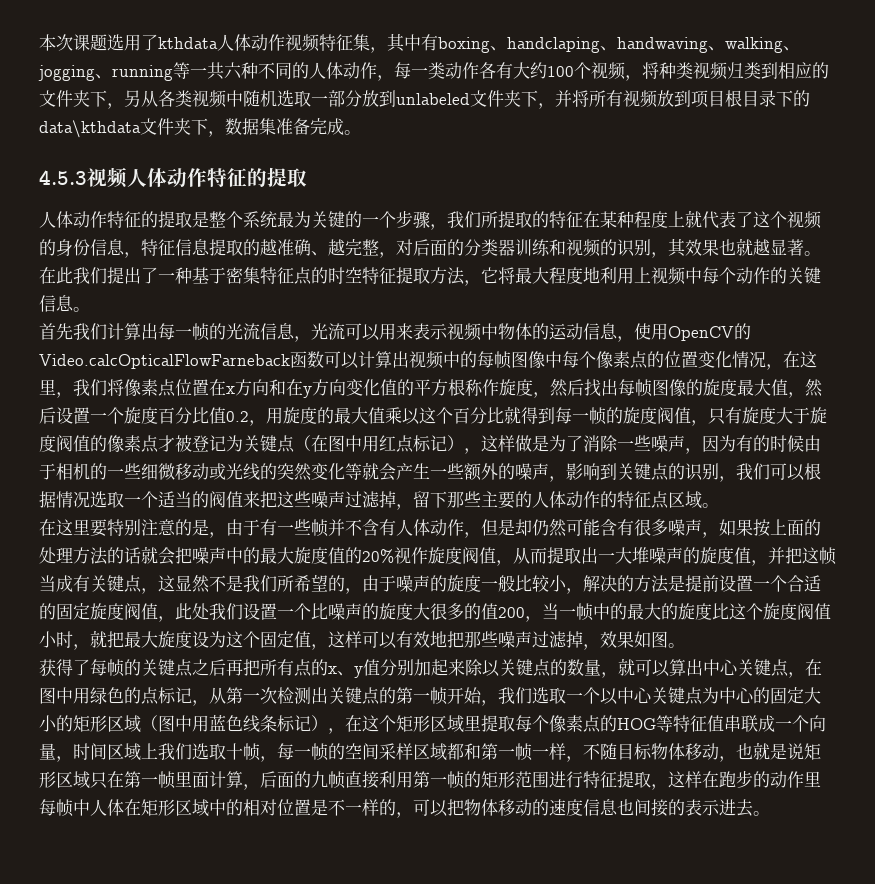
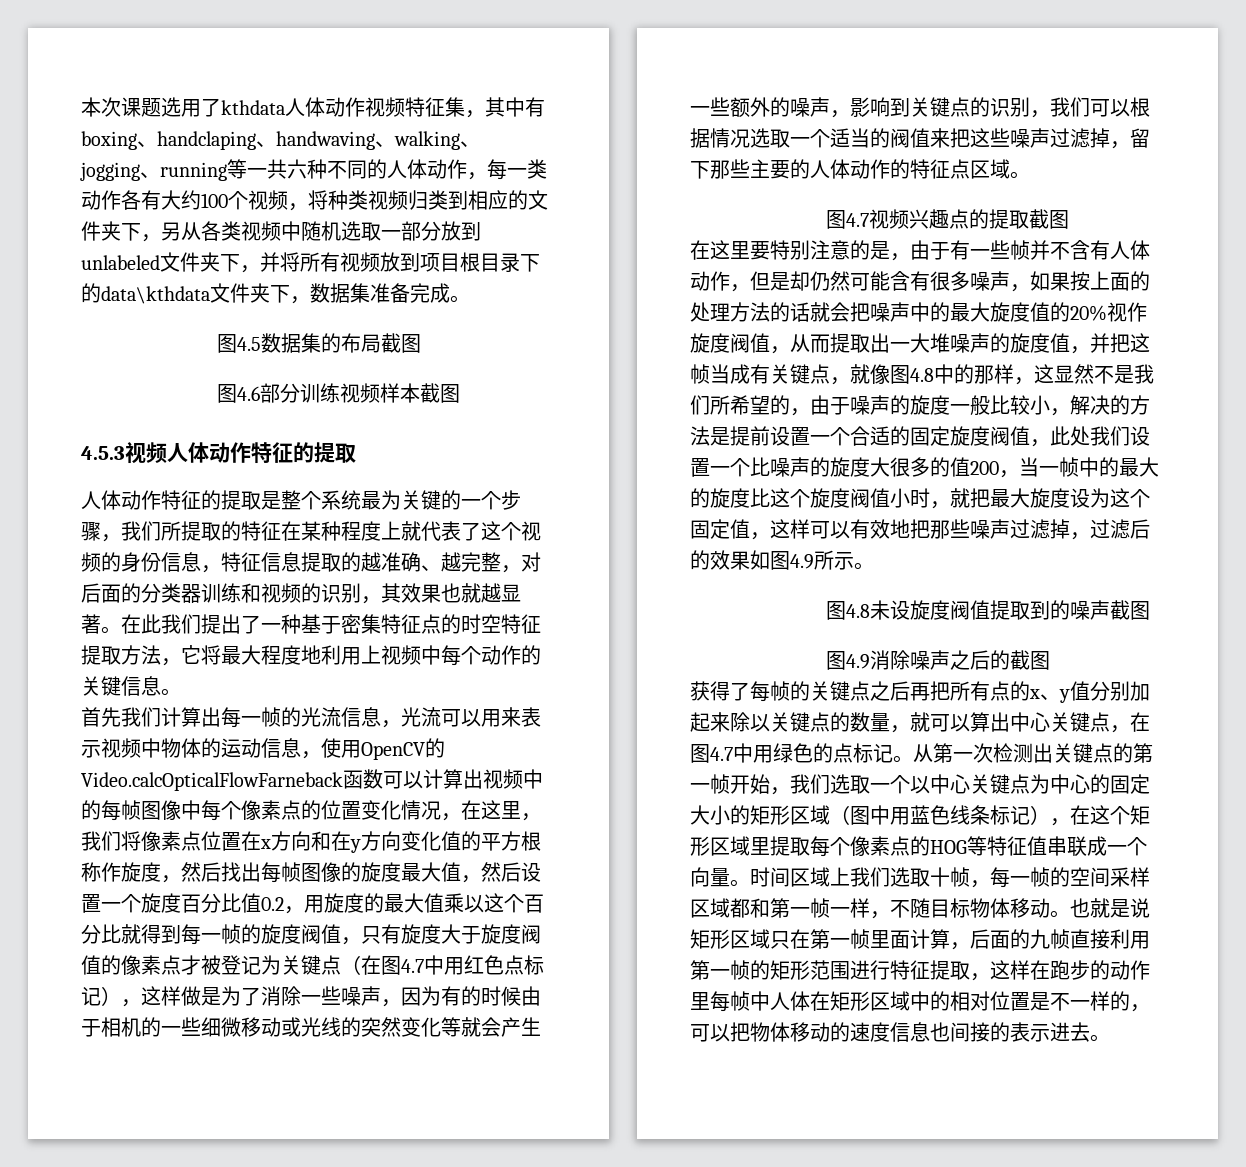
+ 图4.5数据集的布局截图
+ 图4.6部分训练视频样本截图
- 首先我们计算出每一帧的光流信息，光流可以用来表示视频中物体的运动信息，使用OpenCV的Video.calcOpticalFlowFarneback函数可以计算出视频中的每帧图像中每个像素点的位置变化情况，在这里，我们将像素点位置在x方向和在y方向变化值的平方根称作旋度，然后找出每帧图像的旋度最大值，然后设置一个旋度百分比值0.2，用旋度的最大值乘以这个百分比就得到每一帧的旋度阀值，只有旋度大于旋度阀值的像素点才被登记为关键点（在图中用红点标记），这样做是为了消除一些噪声，因为有的时候由于相机的一些细微移动或光线的突然变化等就会产生一些额外的噪声，影响到关键点的识别，我们可以根据情况选取一个适当的阀值来把这些噪声过滤掉，留下那些主要的人体动作的特征点区域。
+ 首先我们计算出每一帧的光流信息，光流可以用来表示视频中物体的运动信息，使用OpenCV的Video.calcOpticalFlowFarneback函数可以计算出视频中的每帧图像中每个像素点的位置变化情况，在这里，我们将像素点位置在x方向和在y方向变化值的平方根称作旋度，然后找出每帧图像的旋度最大值，然后设置一个旋度百分比值0.2，用旋度的最大值乘以这个百分比就得到每一帧的旋度阀值，只有旋度大于旋度阀值的像素点才被登记为关键点（在图4.7中用红色点标记），这样做是为了消除一些噪声，因为有的时候由于相机的一些细微移动或光线的突然变化等就会产生一些额外的噪声，影响到关键点的识别，我们可以根据情况选取一个适当的阀值来把这些噪声过滤掉，留下那些主要的人体动作的特征点区域。
+ 图4.7视频兴趣点的提取截图
- 在这里要特别注意的是，由于有一些帧并不含有人体动作，但是却仍然可能含有很多噪声，如果按上面的处理方法的话就会把噪声中的最大旋度值的20%视作旋度阀值，从而提取出一大堆噪声的旋度值，并把这帧当成有关键点，这显然不是我们所希望的，由于噪声的旋度一般比较小，解决的方法是提前设置一个合适的固定旋度阀值，此处我们设置一个比噪声的旋度大很多的值200，当一帧中的最大的旋度比这个旋度阀值小时，就把最大旋度设为这个固定值，这样可以有效地把那些噪声过滤掉，效果如图。
+ 在这里要特别注意的是，由于有一些帧并不含有人体动作，但是却仍然可能含有很多噪声，如果按上面的处理方法的话就会把噪声中的最大旋度值的20%视作旋度阀值，从而提取出一大堆噪声的旋度值，并把这帧当成有关键点，就像图4.8中的那样，这显然不是我们所希望的，由于噪声的旋度一般比较小，解决的方法是提前设置一个合适的固定旋度阀值，此处我们设置一个比噪声的旋度大很多的值200，当一帧中的最大的旋度比这个旋度阀值小时，就把最大旋度设为这个固定值，这样可以有效地把那些噪声过滤掉，过滤后的效果如图4.9所示。
+ 图4.8未设旋度阀值提取到的噪声截图
+ 图4.9消除噪声之后的截图
- 获得了每帧的关键点之后再把所有点的x、y值分别加起来除以关键点的数量，就可以算出中心关键点，在图中用绿色的点标记，从第一次检测出关键点的第一帧开始，我们选取一个以中心关键点为中心的固定大小的矩形区域（图中用蓝色线条标记），在这个矩形区域里提取每个像素点的HOG等特征值串联成一个向量，时间区域上我们选取十帧，每一帧的空间采样区域都和第一帧一样，不随目标物体移动，也就是说矩形区域只在第一帧里面计算，后面的九帧直接利用第一帧的矩形范围进行特征提取，这样在跑步的动作里每帧中人体在矩形区域中的相对位置是不一样的，可以把物体移动的速度信息也间接的表示进去。
+ 获得了每帧的关键点之后再把所有点的x、y值分别加起来除以关键点的数量，就可以算出中心关键点，在图4.7中用绿色的点标记。从第一次检测出关键点的第一帧开始，我们选取一个以中心关键点为中心的固定大小的矩形区域（图中用蓝色线条标记），在这个矩形区域里提取每个像素点的HOG等特征值串联成一个向量。时间区域上我们选取十帧，每一帧的空间采样区域都和第一帧一样，不随目标物体移动。也就是说矩形区域只在第一帧里面计算，后面的九帧直接利用第一帧的矩形范围进行特征提取，这样在跑步的动作里每帧中人体在矩形区域中的相对位置是不一样的，可以把物体移动的速度信息也间接的表示进去。

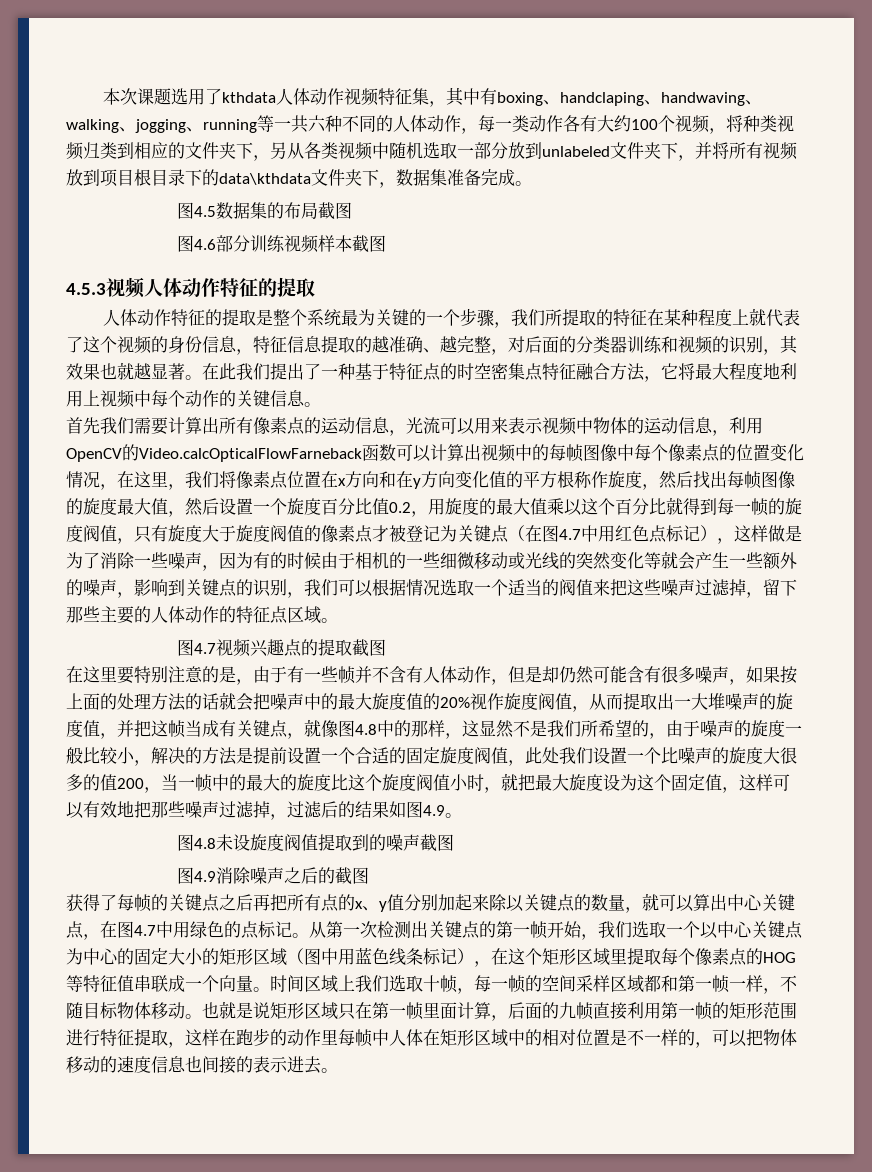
- 在此我们提出了一种基于密集特征点的时空特征提取方法，它将最大程度地利用上视频中每个动作的关键信息。
+ 在此我们提出了一种基于特征点的时空密集点特征融合方法，它将最大程度地利用上视频中每个动作的关键信息。
- 首先我们计算出每一帧的光流信息，光流可以用来表示视频中物体的运动信息，使用OpenCV的Video.calcOpticalFlowFarneback函数可以计算出视频中的每帧图像中每个像素点的位置变化情况，在这里，我们将像素点位置在x方向和在y方向变化值的平方根称作旋度，然后找出每帧图像的旋度最大值，然后设置一个旋度百分比值0.2，用旋度的最大值乘以这个百分比就得到每一帧的旋度阀值，只有旋度大于旋度阀值的像素点才被登记为关键点（在图4.7中用红色点标记），这样做是为了消除一些噪声，因为有的时候由于相机的一些细微移动或光线的突然变化等就会产生一些额外的噪声，影响到关键点的识别，我们可以根据情况选取一个适当的阀值来把这些噪声过滤掉，留下那些主要的人体动作的特征点区域。
+ 首先我们需要计算出所有像素点的运动信息，光流可以用来表示视频中物体的运动信息，利用OpenCV的Video.calcOpticalFlowFarneback函数可以计算出视频中的每帧图像中每个像素点的位置变化情况，在这里，我们将像素点位置在x方向和在y方向变化值的平方根称作旋度，然后找出每帧图像的旋度最大值，然后设置一个旋度百分比值0.2，用旋度的最大值乘以这个百分比就得到每一帧的旋度阀值，只有旋度大于旋度阀值的像素点才被登记为关键点（在图4.7中用红色点标记），这样做是为了消除一些噪声，因为有的时候由于相机的一些细微移动或光线的突然变化等就会产生一些额外的噪声，影响到关键点的识别，我们可以根据情况选取一个适当的阀值来把这些噪声过滤掉，留下那些主要的人体动作的特征点区域。
- 在这里要特别注意的是，由于有一些帧并不含有人体动作，但是却仍然可能含有很多噪声，如果按上面的处理方法的话就会把噪声中的最大旋度值的20%视作旋度阀值，从而提取出一大堆噪声的旋度值，并把这帧当成有关键点，就像图4.8中的那样，这显然不是我们所希望的，由于噪声的旋度一般比较小，解决的方法是提前设置一个合适的固定旋度阀值，此处我们设置一个比噪声的旋度大很多的值200，当一帧中的最大的旋度比这个旋度阀值小时，就把最大旋度设为这个固定值，这样可以有效地把那些噪声过滤掉，过滤后的效果如图4.9所示。
+ 在这里要特别注意的是，由于有一些帧并不含有人体动作，但是却仍然可能含有很多噪声，如果按上面的处理方法的话就会把噪声中的最大旋度值的20%视作旋度阀值，从而提取出一大堆噪声的旋度值，并把这帧当成有关键点，就像图4.8中的那样，这显然不是我们所希望的，由于噪声的旋度一般比较小，解决的方法是提前设置一个合适的固定旋度阀值，此处我们设置一个比噪声的旋度大很多的值200，当一帧中的最大的旋度比这个旋度阀值小时，就把最大旋度设为这个固定值，这样可以有效地把那些噪声过滤掉，过滤后的结果如图4.9。

